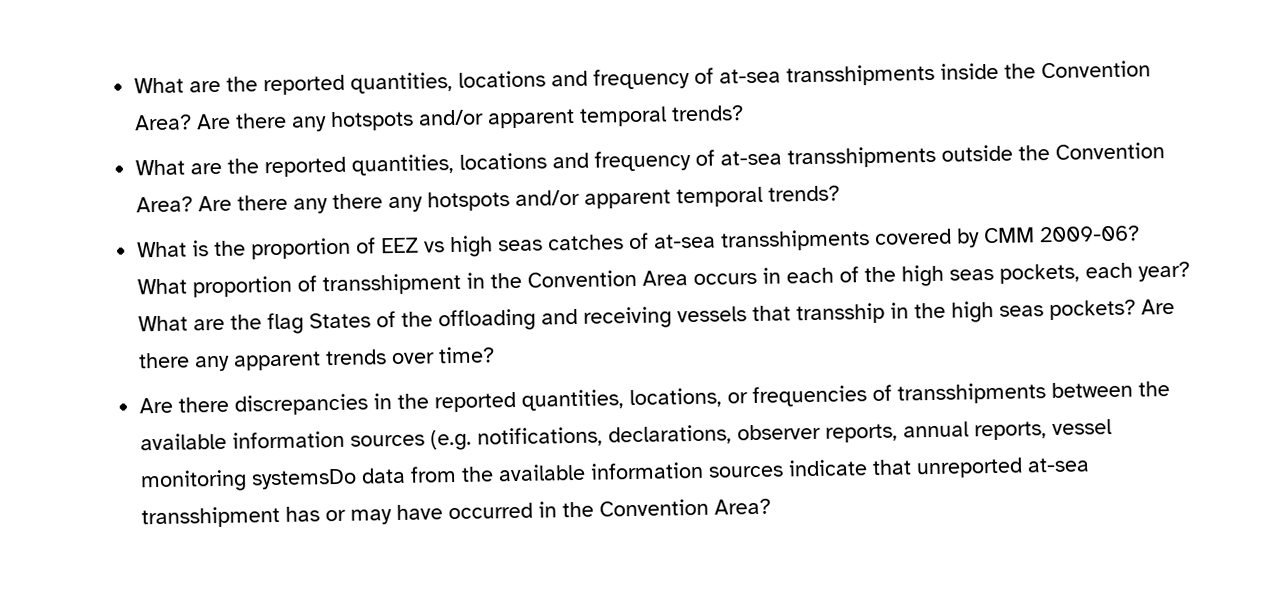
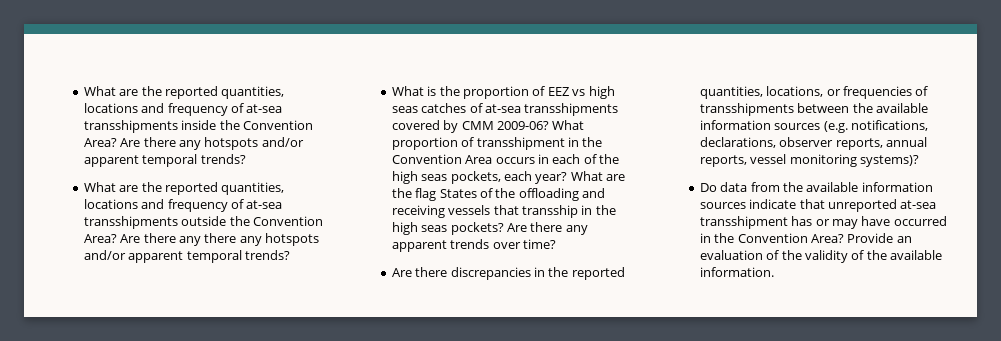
- Are there discrepancies in the reported quantities, locations, or frequencies of transshipments between the available information sources (e.g. notifications, declarations, observer reports, annual reports, vessel monitoring systemsDo data from the available information sources indicate that unreported at-sea transshipment has or may have occurred in the Convention Area?
+ Are there discrepancies in the reported quantities, locations, or frequencies of transshipments between the available information sources (e.g. notifications, declarations, observer reports, annual reports, vessel monitoring systems)?
+ Do data from the available information sources indicate that unreported at-sea transshipment has or may have occurred in the Convention Area?
+ Provide an evaluation of the validity of the available information.

